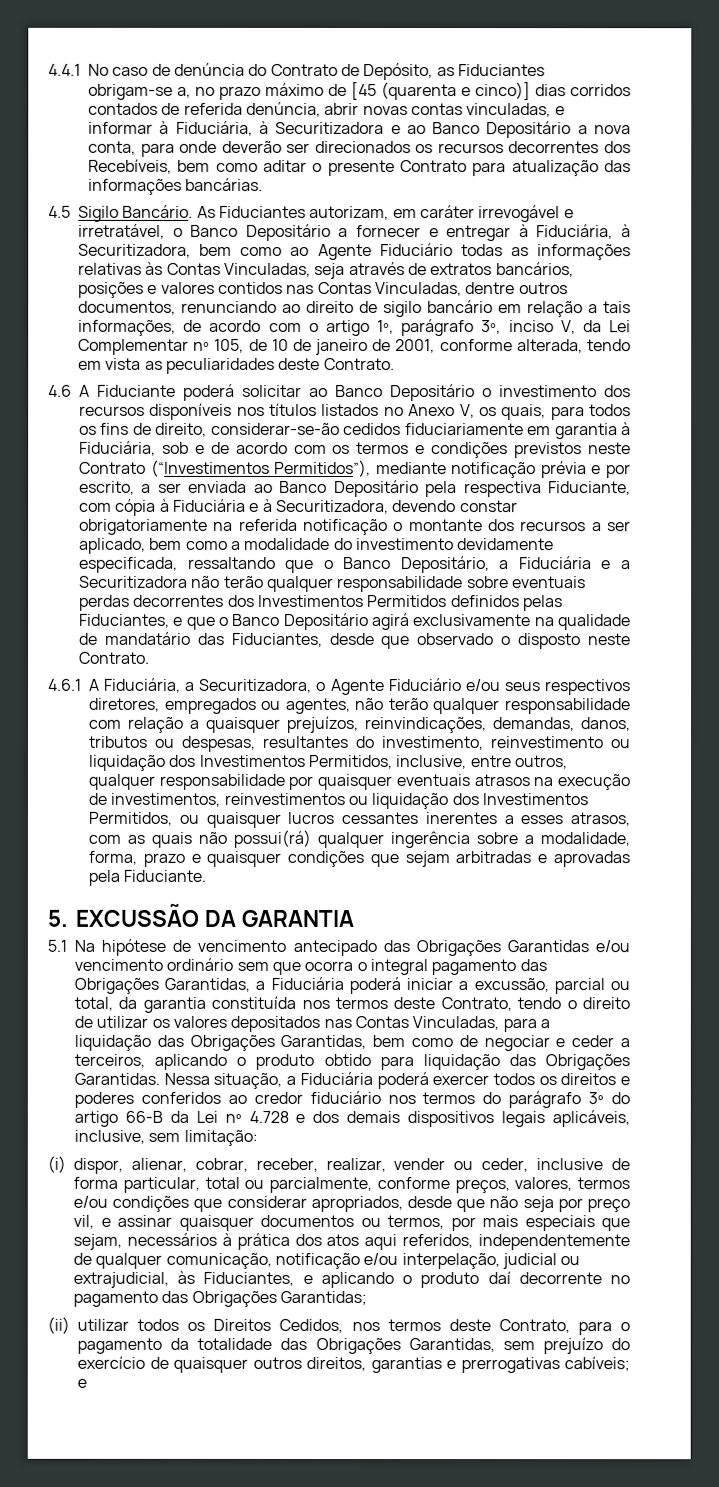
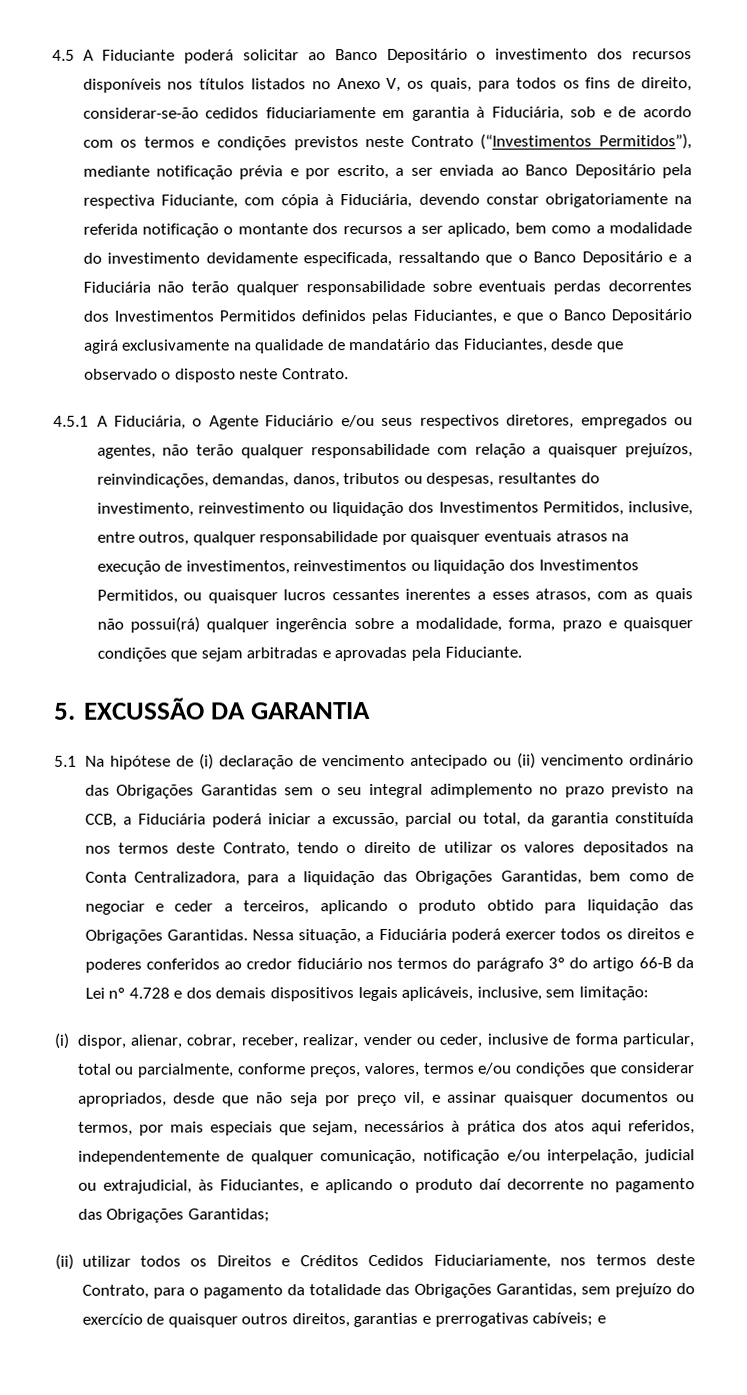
- 4.4.1 No caso de denúncia do Contrato de Depósito, as Fiduciantes obrigam-se a, no prazo máximo de [45 (quarenta e cinco)] dias corridos contados de referida denúncia, abrir novas contas vinculadas, e informar à Fiduciária, à Securitizadora e ao Banco Depositário a nova conta, para onde deverão ser direcionados os recursos decorrentes dos Recebíveis, bem como aditar o presente Contrato para atualização das informações bancárias.
- 4.5 Sigilo Bancário. As Fiduciantes autorizam, em caráter irrevogável e irretratável, o Banco Depositário a fornecer e entregar à Fiduciária, à Securitizadora, bem como ao Agente Fiduciário todas as informações relativas às Contas Vinculadas, seja através de extratos bancários, posições e valores contidos nas Contas Vinculadas, dentre outros documentos, renunciando ao direito de sigilo bancário em relação a tais informações, de acordo com o artigo 1º, parágrafo 3º, inciso V, da Lei Complementar nº 105, de 10 de janeiro de 2001, conforme alterada, tendo em vista as peculiaridades deste Contrato.
- 4.6 A Fiduciante poderá solicitar ao Banco Depositário o investimento dos recursos disponíveis nos títulos listados no Anexo V, os quais, para todos os fins de direito, considerar-se-ão cedidos fiduciariamente em garantia à Fiduciária, sob e de acordo com os termos e condições previstos neste Contrato (“Investimentos Permitidos”), mediante notificação prévia e por escrito, a ser enviada ao Banco Depositário pela respectiva Fiduciante, com cópia à Fiduciária e à Securitizadora, devendo constar obrigatoriamente na referida notificação o montante dos recursos a ser aplicado, bem como a modalidade do investimento devidamente especificada, ressaltando que o Banco Depositário, a Fiduciária e a Securitizadora não terão qualquer responsabilidade sobre eventuais perdas decorrentes dos Investimentos Permitidos definidos pelas Fiduciantes, e que o Banco Depositário agirá exclusivamente na qualidade de mandatário das Fiduciantes, desde que observado o disposto neste Contrato.
+ 4.5 A Fiduciante poderá solicitar ao Banco Depositário o investimento dos recursos disponíveis nos títulos listados no Anexo V, os quais, para todos os fins de direito, considerar-se-ão cedidos fiduciariamente em garantia à Fiduciária, sob e de acordo com os termos e condições previstos neste Contrato (“Investimentos Permitidos”), mediante notificação prévia e por escrito, a ser enviada ao Banco Depositário pela respectiva Fiduciante, com cópia à Fiduciária, devendo constar obrigatoriamente na referida notificação o montante dos recursos a ser aplicado, bem como a modalidade do investimento devidamente especificada, ressaltando que o Banco Depositário e a Fiduciária não terão qualquer responsabilidade sobre eventuais perdas decorrentes dos Investimentos Permitidos definidos pelas Fiduciantes, e que o Banco Depositário agirá exclusivamente na qualidade de mandatário das Fiduciantes, desde que observado o disposto neste Contrato.
- 4.6.1 A Fiduciária, a Securitizadora, o Agente Fiduciário e/ou seus respectivos diretores, empregados ou agentes, não terão qualquer responsabilidade com relação a quaisquer prejuízos, reinvindicações, demandas, danos, tributos ou despesas, resultantes do investimento, reinvestimento ou liquidação dos Investimentos Permitidos, inclusive, entre outros, qualquer responsabilidade por quaisquer eventuais atrasos na execução de investimentos, reinvestimentos ou liquidação dos Investimentos Permitidos, ou quaisquer lucros cessantes inerentes a esses atrasos, com as quais não possui(rá) qualquer ingerência sobre a modalidade, forma, prazo e quaisquer condições que sejam arbitradas e aprovadas pela Fiduciante.
+ 4.5.1 A Fiduciária, o Agente Fiduciário e/ou seus respectivos diretores, empregados ou agentes, não terão qualquer responsabilidade com relação a quaisquer prejuízos, reinvindicações, demandas, danos, tributos ou despesas, resultantes do investimento, reinvestimento ou liquidação dos Investimentos Permitidos, inclusive, entre outros, qualquer responsabilidade por quaisquer eventuais atrasos na execução de investimentos, reinvestimentos ou liquidação dos Investimentos Permitidos, ou quaisquer lucros cessantes inerentes a esses atrasos, com as quais não possui(rá) qualquer ingerência sobre a modalidade, forma, prazo e quaisquer condições que sejam arbitradas e aprovadas pela Fiduciante.
- 5.1 Na hipótese de vencimento antecipado das Obrigações Garantidas e/ou vencimento ordinário sem que ocorra o integral pagamento das Obrigações Garantidas, a Fiduciária poderá iniciar a excussão, parcial ou total, da garantia constituída nos termos deste Contrato, tendo o direito de utilizar os valores depositados nas Contas Vinculadas, para a liquidação das Obrigações Garantidas, bem como de negociar e ceder a terceiros, aplicando o produto obtido para liquidação das Obrigações Garantidas.
+ 5.1 Na hipótese de (i) declaração de vencimento antecipado ou (ii) vencimento ordinário das Obrigações Garantidas sem o seu integral adimplemento no prazo previsto na CCB, a Fiduciária poderá iniciar a excussão, parcial ou total, da garantia constituída nos termos deste Contrato, tendo o direito de utilizar os valores depositados na Conta Centralizadora, para a liquidação das Obrigações Garantidas, bem como de negociar e ceder a terceiros, aplicando o produto obtido para liquidação das Obrigações Garantidas.
- (ii) utilizar todos os Direitos Cedidos, nos termos deste Contrato, para o pagamento da totalidade das Obrigações Garantidas, sem prejuízo do exercício de quaisquer outros direitos, garantias e prerrogativas cabíveis; e
+ (ii) utilizar todos os Direitos e Créditos Cedidos Fiduciariamente, nos termos deste Contrato, para o pagamento da totalidade das Obrigações Garantidas, sem prejuízo do exercício de quaisquer outros direitos, garantias e prerrogativas cabíveis; e

